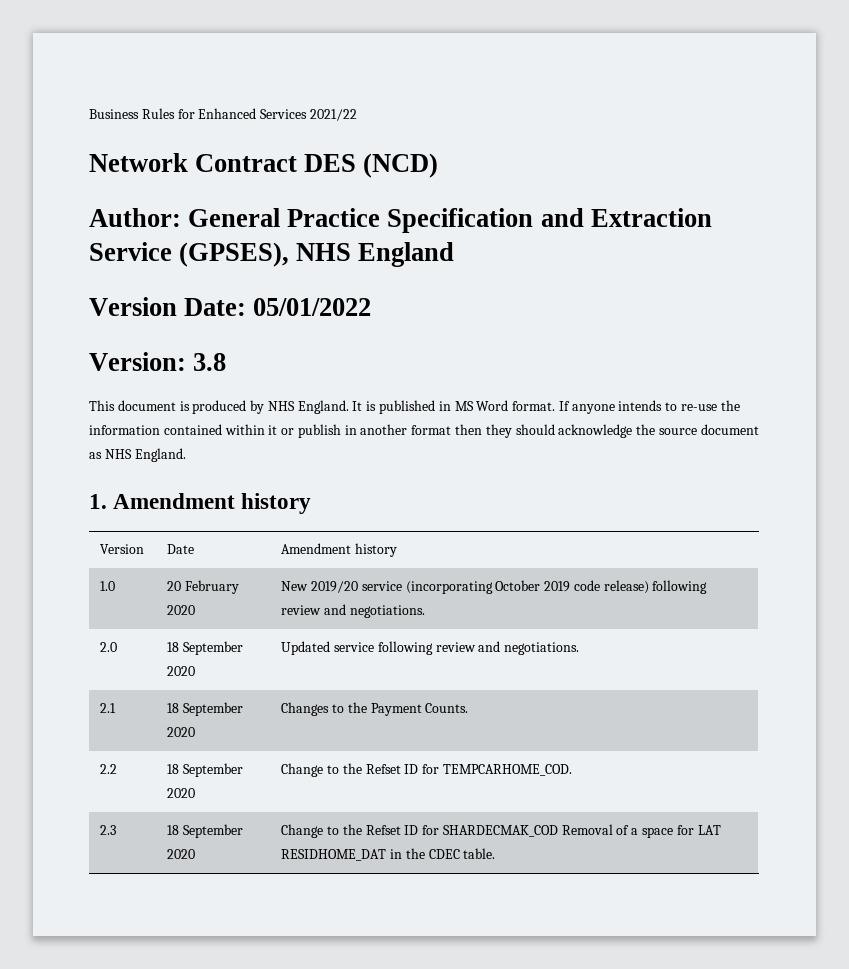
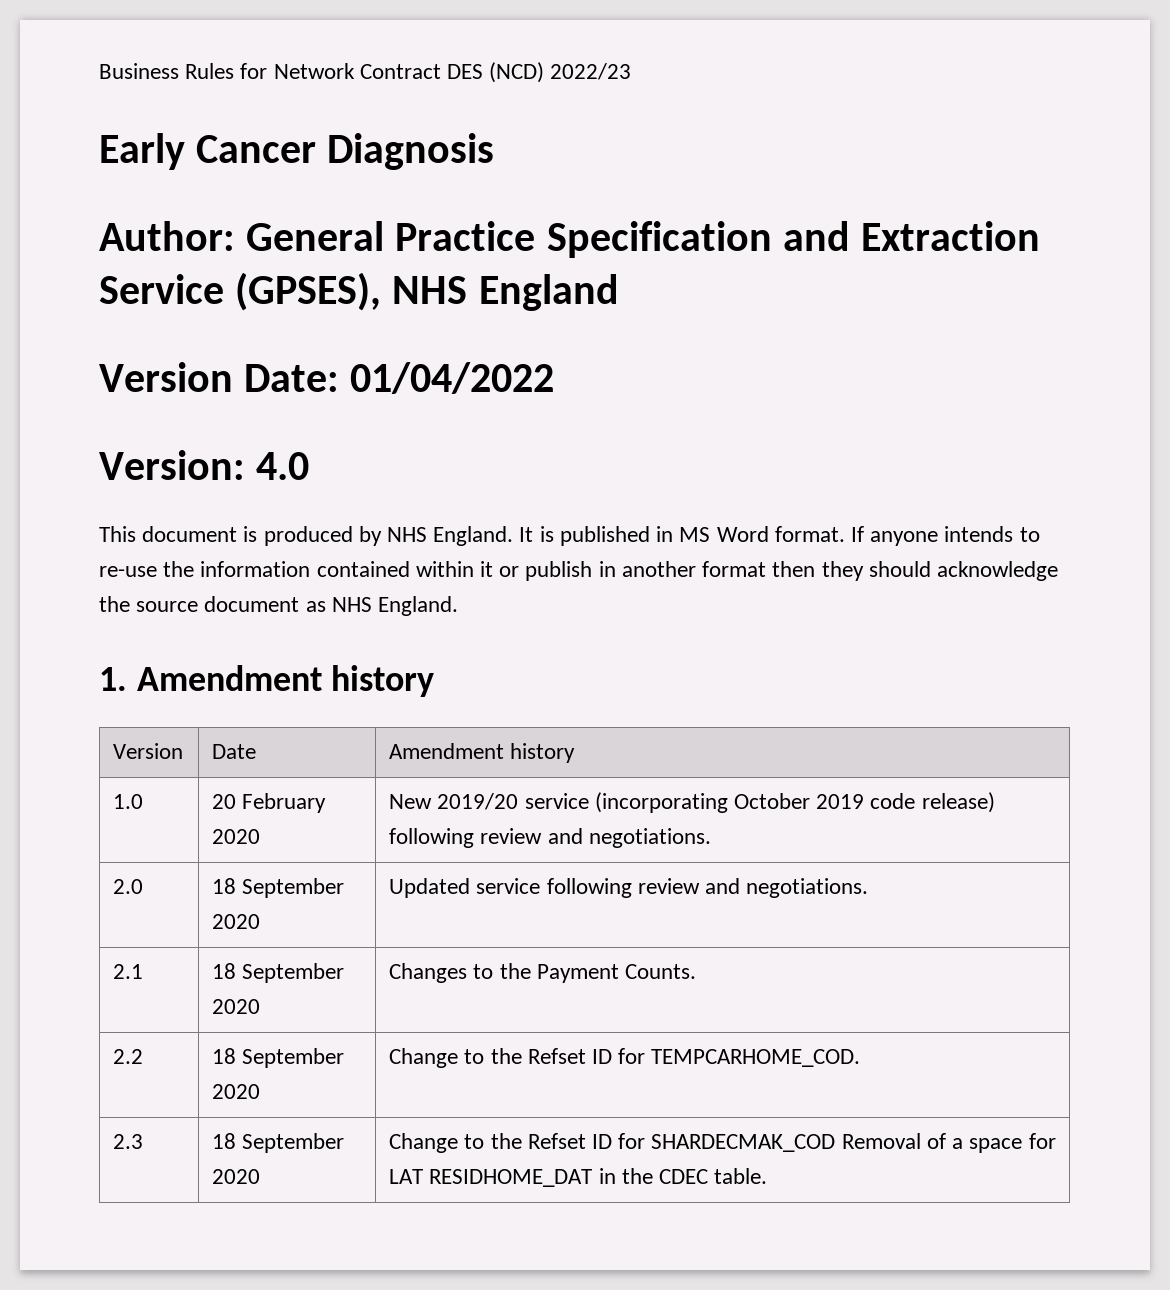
- Business Rules for Enhanced Services 2021/22
- Network Contract DES (NCD)
+ Business Rules for Network Contract DES (NCD) 2022/23
+ Early Cancer Diagnosis
- Version Date: 05/01/2022
+ Version Date: 01/04/2022
- Version: 3.8
+ Version: 4.0

